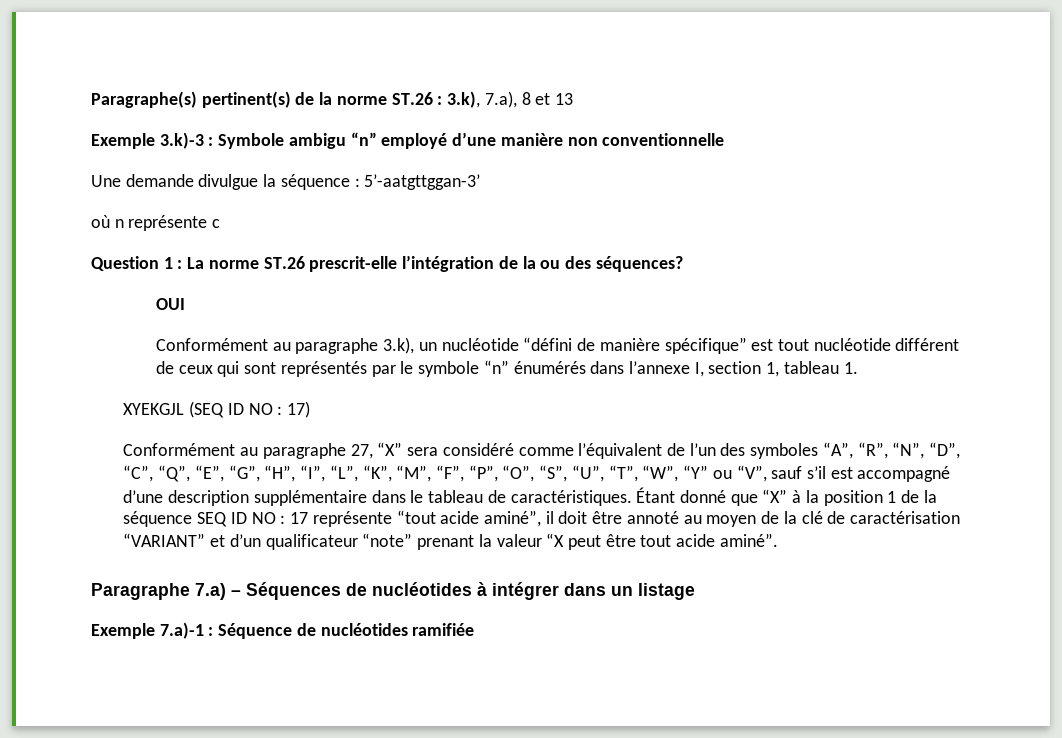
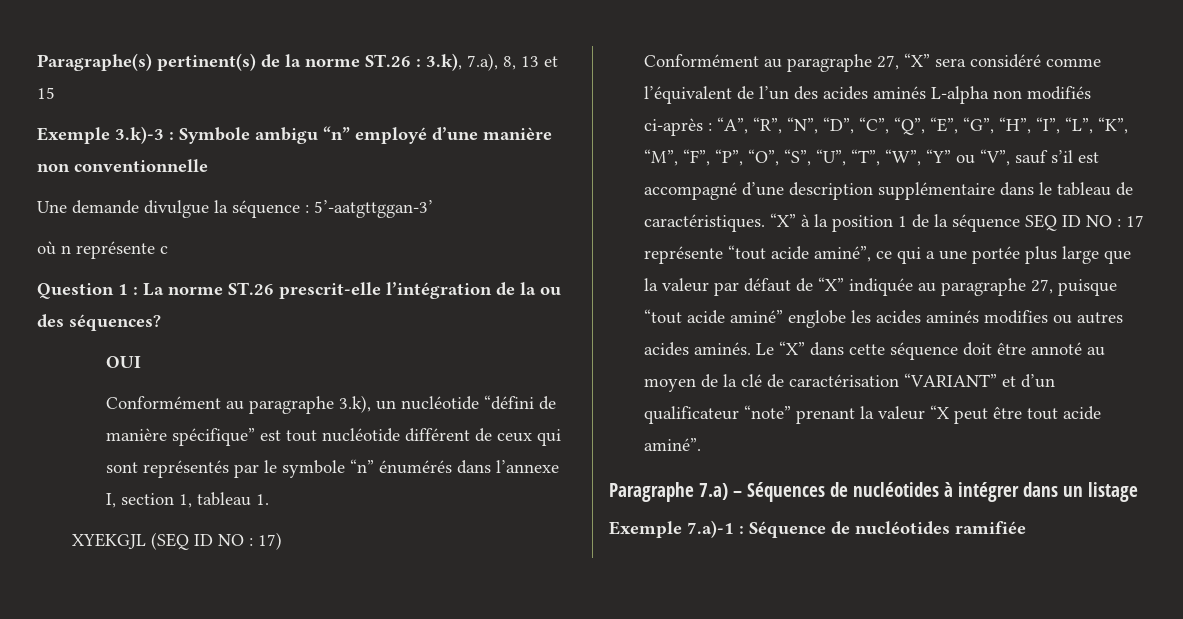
- Paragraphe(s) pertinent(s) de la norme ST.26 : 3.k), 7.a), 8 et 13
+ Paragraphe(s) pertinent(s) de la norme ST.26 : 3.k), 7.a), 8, 13 et 15
- Conformément au paragraphe 27, “X” sera considéré comme l’équivalent de l’un des symboles “A”, “R”, “N”, “D”, “C”, “Q”, “E”, “G”, “H”, “I”, “L”, “K”, “M”, “F”, “P”, “O”, “S”, “U”, “T”, “W”, “Y” ou “V”, sauf s’il est accompagné d’une description supplémentaire dans le tableau de caractéristiques.
+ Conformément au paragraphe 27, “X” sera considéré comme l’équivalent de l’un des acides aminés L-alpha non modifiés ci-après : “A”, “R”, “N”, “D”, “C”, “Q”, “E”, “G”, “H”, “I”, “L”, “K”, “M”, “F”, “P”, “O”, “S”, “U”, “T”, “W”, “Y” ou “V”, sauf s’il est accompagné d’une description supplémentaire dans le tableau de caractéristiques.
- Étant donné que “X” à la position 1 de la séquence SEQ ID NO : 17 représente “tout acide aminé”, il doit être annoté au moyen de la clé de caractérisation “VARIANT” et d’un qualificateur “note” prenant la valeur “X peut être tout acide aminé”.
+ “X” à la position 1 de la séquence SEQ ID NO : 17 représente “tout acide aminé”, ce qui a une portée plus large que la valeur par défaut de “X” indiquée au paragraphe 27, puisque “tout acide aminé” englobe les acides aminés modifies ou autres acides aminés. Le “X” dans cette séquence doit être annoté au moyen de la clé de caractérisation “VARIANT” et d’un qualificateur “note” prenant la valeur “X peut être tout acide aminé”.

